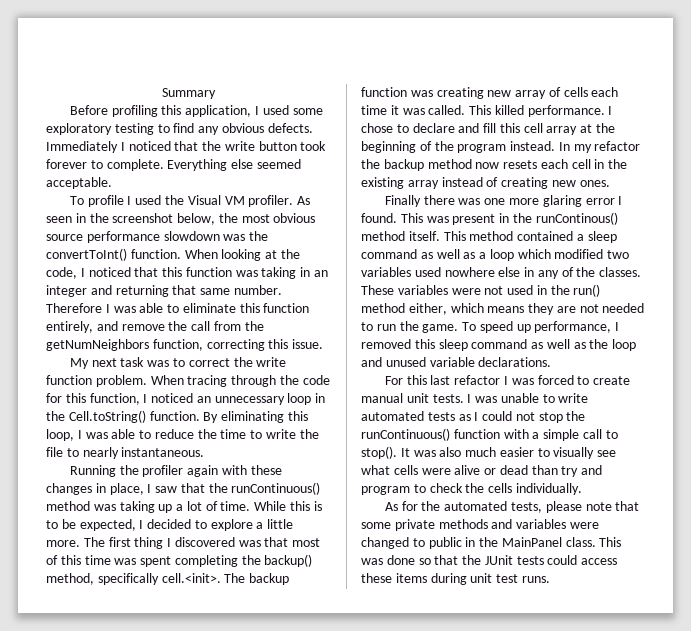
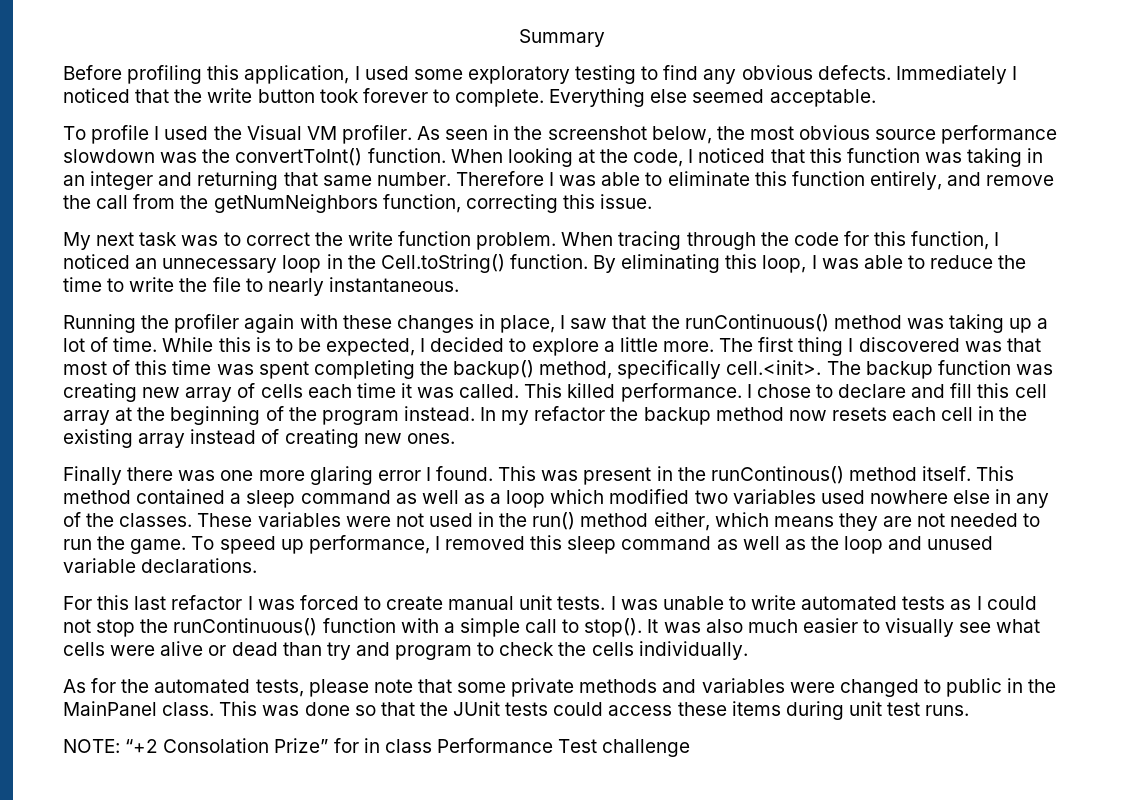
+ NOTE: “+2 Consolation Prize” for in class Performance Test challenge

